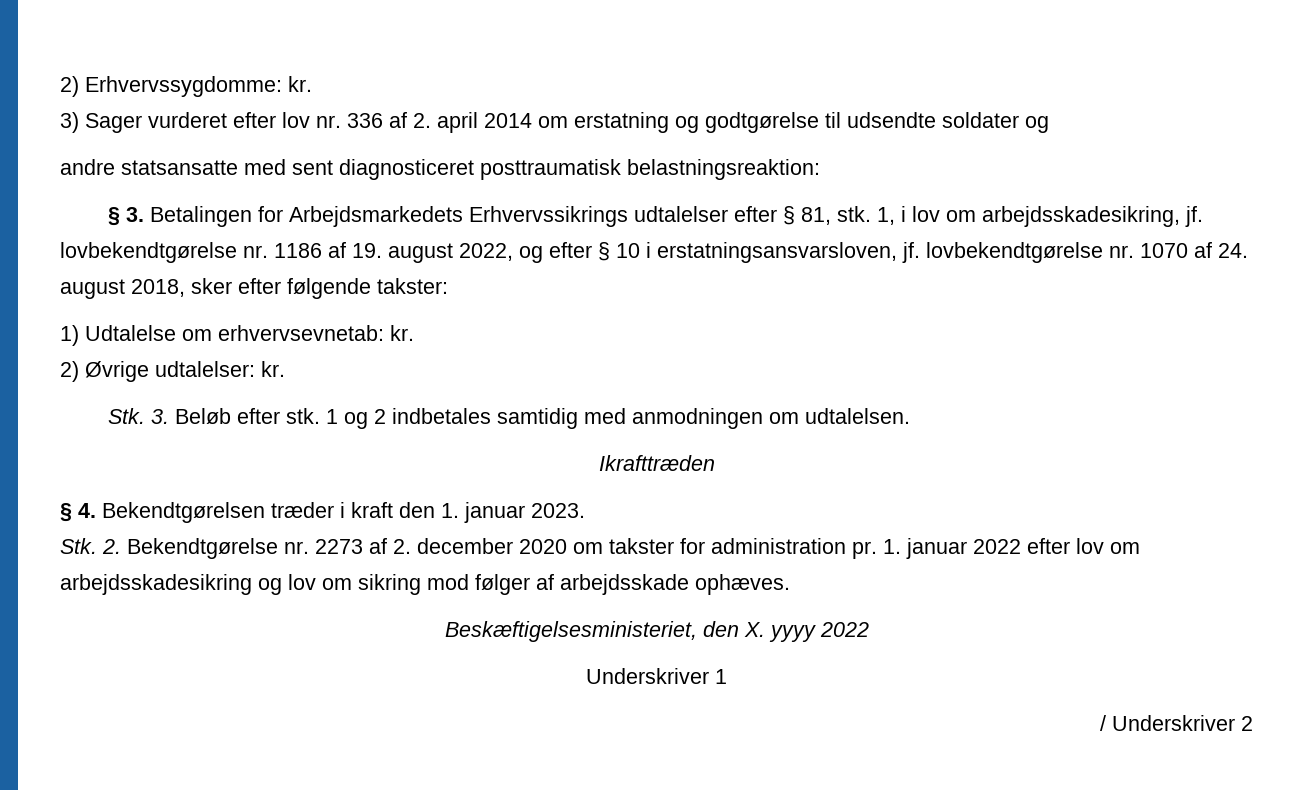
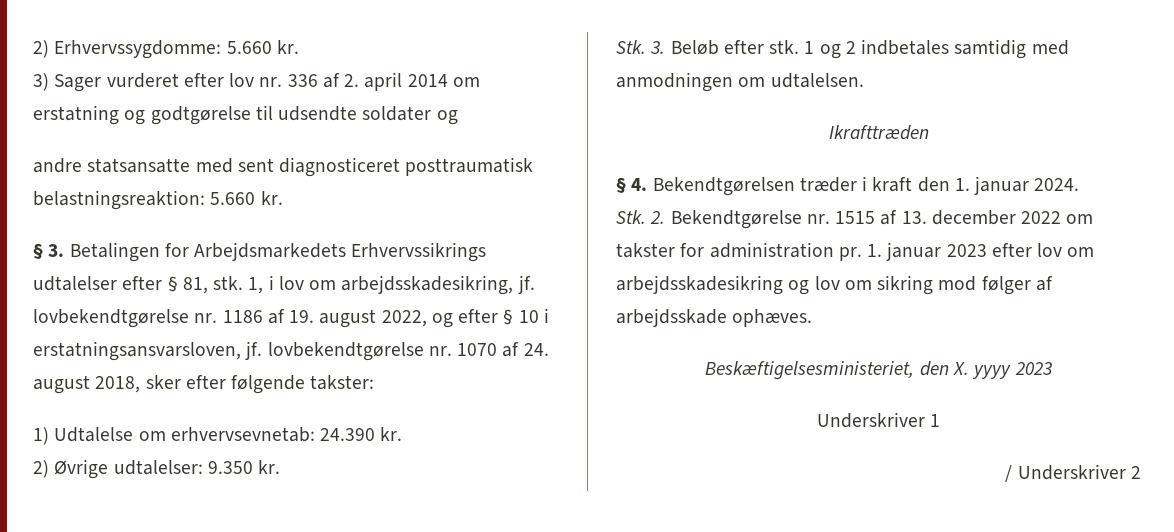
- 2) Erhvervssygdomme: kr.
+ 2) Erhvervssygdomme: 5.660 kr.
- andre statsansatte med sent diagnosticeret posttraumatisk belastningsreaktion:
+ andre statsansatte med sent diagnosticeret posttraumatisk belastningsreaktion: 5.660 kr.
- 1) Udtalelse om erhvervsevnetab: kr.
+ 1) Udtalelse om erhvervsevnetab: 24.390 kr.
- 2) Øvrige udtalelser: kr.
+ 2) Øvrige udtalelser: 9.350 kr.
- § 4. Bekendtgørelsen træder i kraft den 1. januar 2023.
+ § 4. Bekendtgørelsen træder i kraft den 1. januar 2024.
- Stk. 2. Bekendtgørelse nr. 2273 af 2. december 2020 om takster for administration pr.
+ Stk. 2. Bekendtgørelse nr. 1515 af 13. december 2022 om takster for administration pr.
- 1. januar 2022 efter lov om arbejdsskadesikring og lov om sikring mod følger af arbejdsskade ophæves.
+ 1. januar 2023 efter lov om arbejdsskadesikring og lov om sikring mod følger af arbejdsskade ophæves.
- Beskæftigelsesministeriet, den X. yyyy 2022
+ Beskæftigelsesministeriet, den X. yyyy 2023

